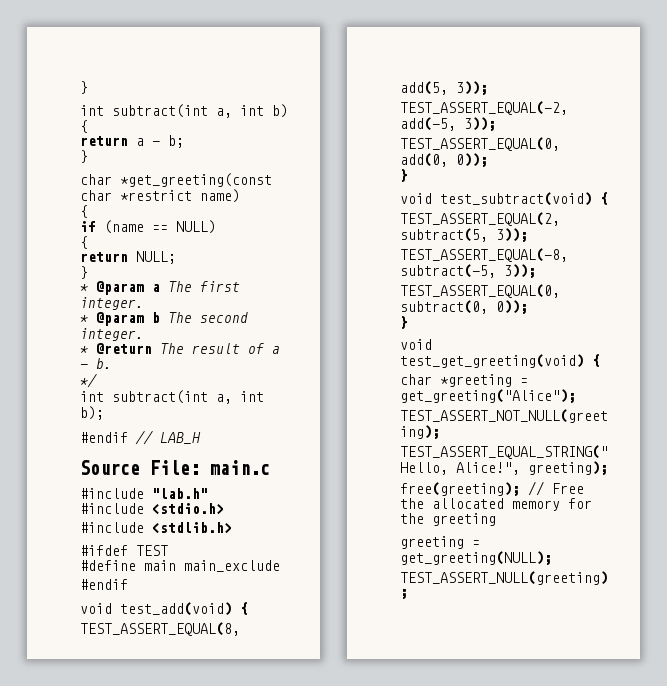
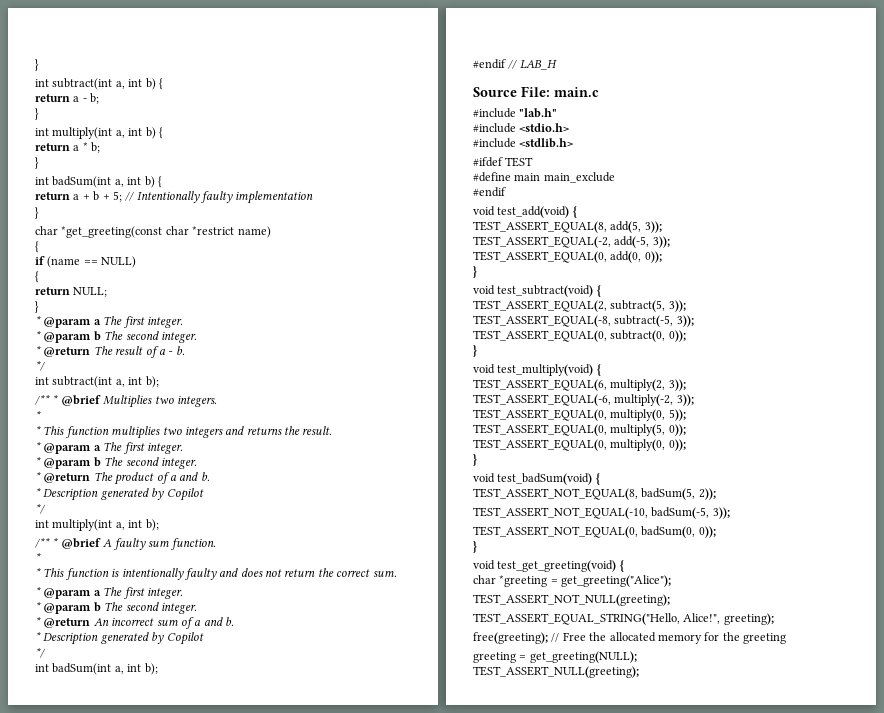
+ int multiply(int a, int b) {
+ return a * b;
+ }
+ int badSum(int a, int b) {
+ return a + b + 5; // Intentionally faulty implementation
+ }
+ /** * @brief Multiplies two integers.
+ *
+ * This function multiplies two integers and returns the result.
+ * @param a The first integer.
+ * @param b The second integer.
+ * @return The product of a and b.
+ * Description generated by Copilot
+ */
+ int multiply(int a, int b);
+ /** * @brief A faulty sum function.
+ *
+ * This function is intentionally faulty and does not return the correct sum.
+ * @param a The first integer.
+ * @param b The second integer.
+ * @return An incorrect sum of a and b.
+ * Description generated by Copilot
+ */
+ int badSum(int a, int b);
+ void test_multiply(void) {
+ TEST_ASSERT_EQUAL(6, multiply(2, 3));
+ TEST_ASSERT_EQUAL(-6, multiply(-2, 3));
+ TEST_ASSERT_EQUAL(0, multiply(0, 5));
+ TEST_ASSERT_EQUAL(0, multiply(5, 0));
+ TEST_ASSERT_EQUAL(0, multiply(0, 0));
+ }
+ void test_badSum(void) {
+ TEST_ASSERT_NOT_EQUAL(8, badSum(5, 2));
+ TEST_ASSERT_NOT_EQUAL(-10, badSum(-5, 3));
+ TEST_ASSERT_NOT_EQUAL(0, badSum(0, 0));
+ }

